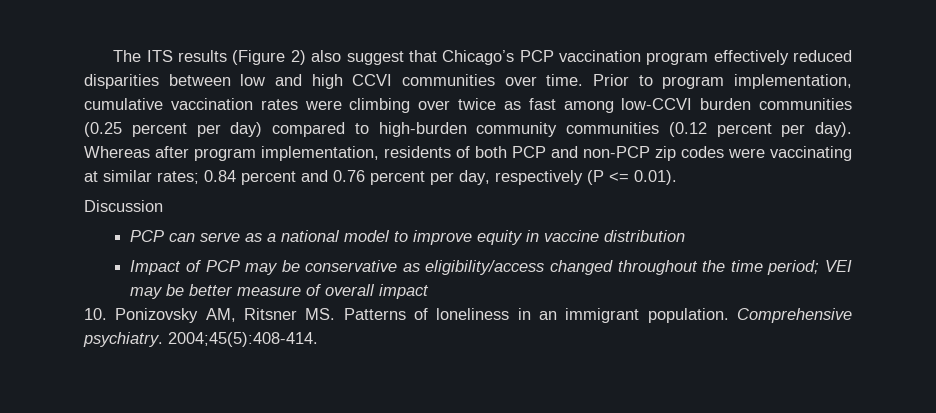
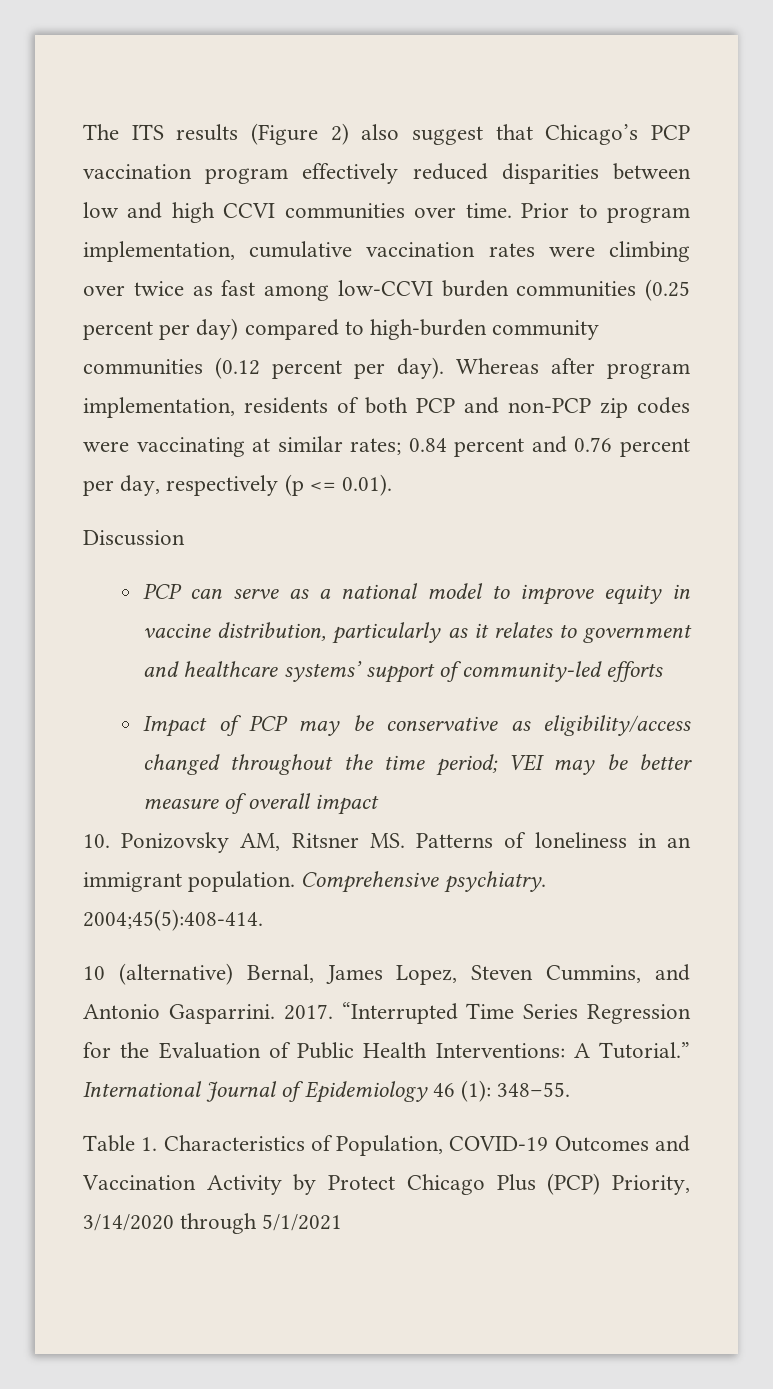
- Whereas after program implementation, residents of both PCP and non-PCP zip codes were vaccinating at similar rates; 0.84 percent and 0.76 percent per day, respectively (P <= 0.01).
+ Whereas after program implementation, residents of both PCP and non-PCP zip codes were vaccinating at similar rates; 0.84 percent and 0.76 percent per day, respectively (p <= 0.01).
- PCP can serve as a national model to improve equity in vaccine distribution
+ PCP can serve as a national model to improve equity in vaccine distribution, particularly as it relates to government and healthcare systems’ support of community-led efforts
+ 10 (alternative) Bernal, James Lopez, Steven Cummins, and Antonio Gasparrini. 2017. “Interrupted Time Series Regression for the Evaluation of Public Health Interventions: A Tutorial.” International Journal of Epidemiology 46 (1): 348–55.
+ Table 1. Characteristics of Population, COVID-19 Outcomes and Vaccination Activity by Protect Chicago Plus (PCP) Priority, 3/14/2020 through 5/1/2021

